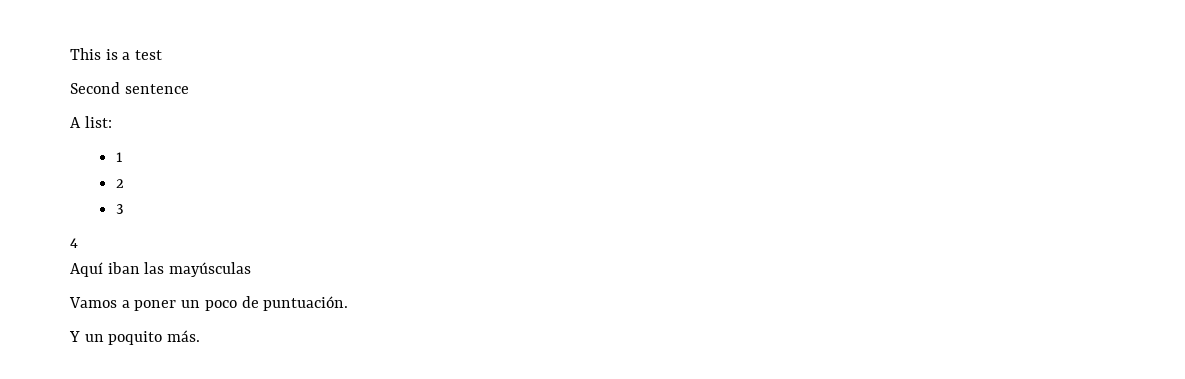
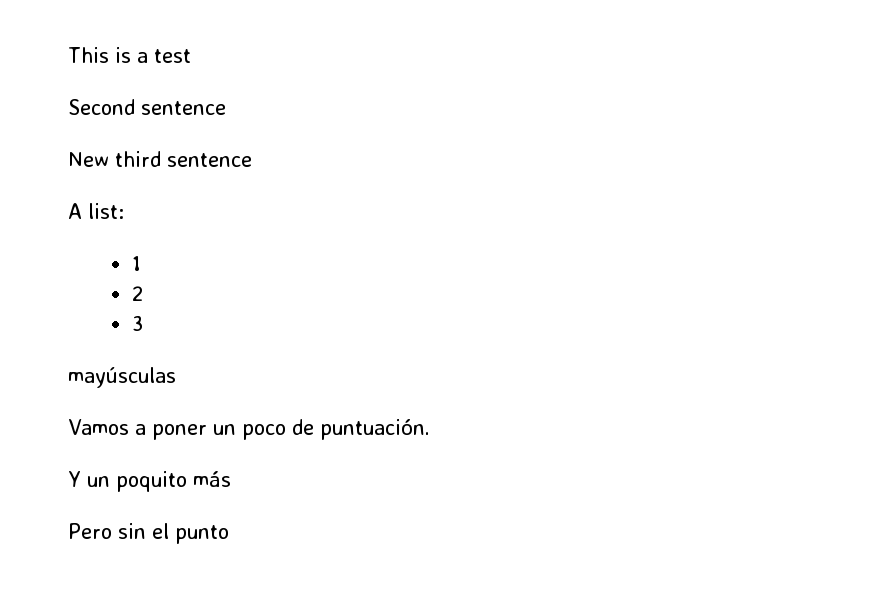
+ New third sentence
- 4
- Aquí iban las mayúsculas
+ mayúsculas
- Y un poquito más.
+ Y un poquito más
+ Pero sin el punto

